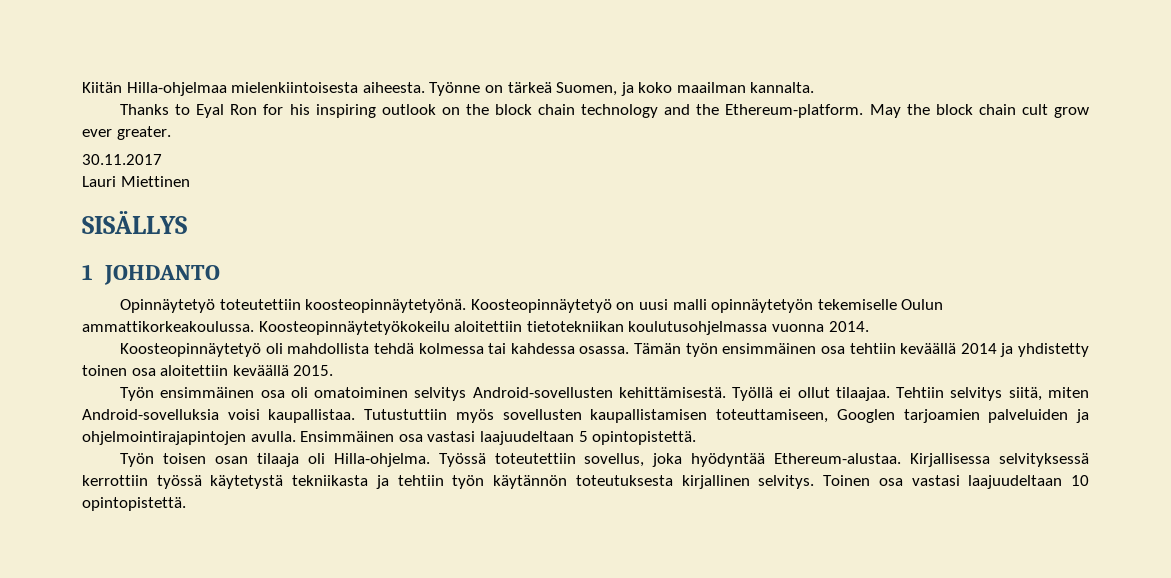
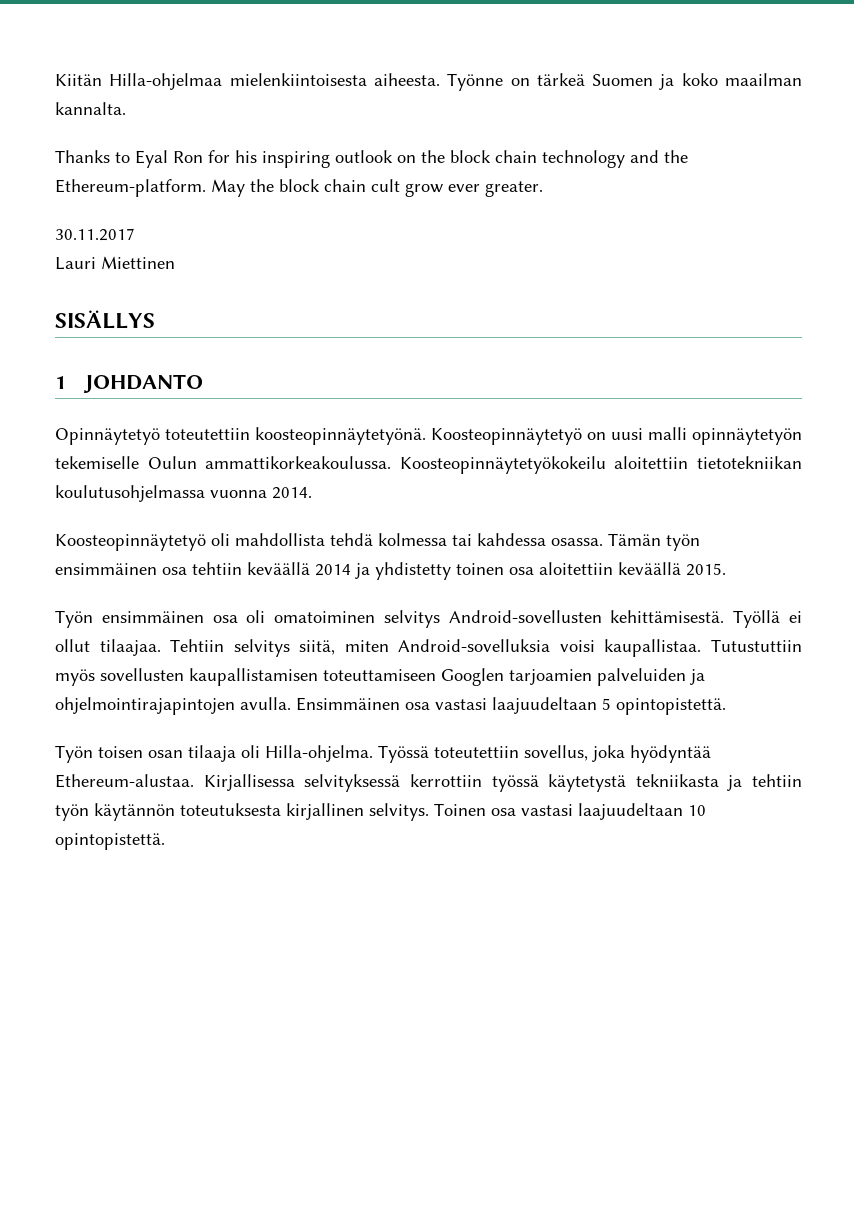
- Työnne on tärkeä Suomen, ja koko maailman kannalta.
+ Työnne on tärkeä Suomen ja koko maailman kannalta.
- Tutustuttiin myös sovellusten kaupallistamisen toteuttamiseen, Googlen tarjoamien palveluiden ja ohjelmointirajapintojen avulla.
+ Tutustuttiin myös sovellusten kaupallistamisen toteuttamiseen Googlen tarjoamien palveluiden ja ohjelmointirajapintojen avulla.

